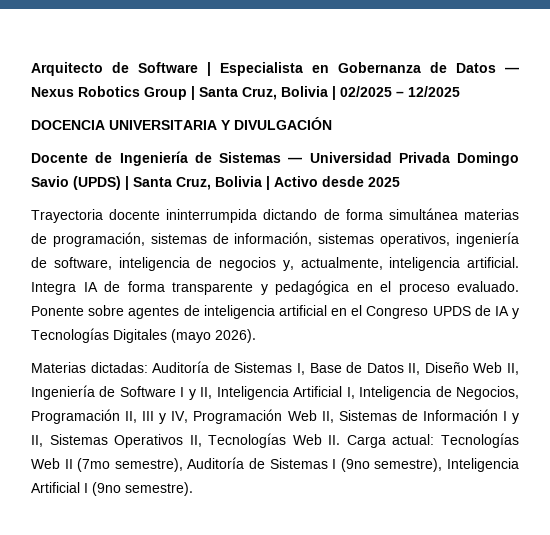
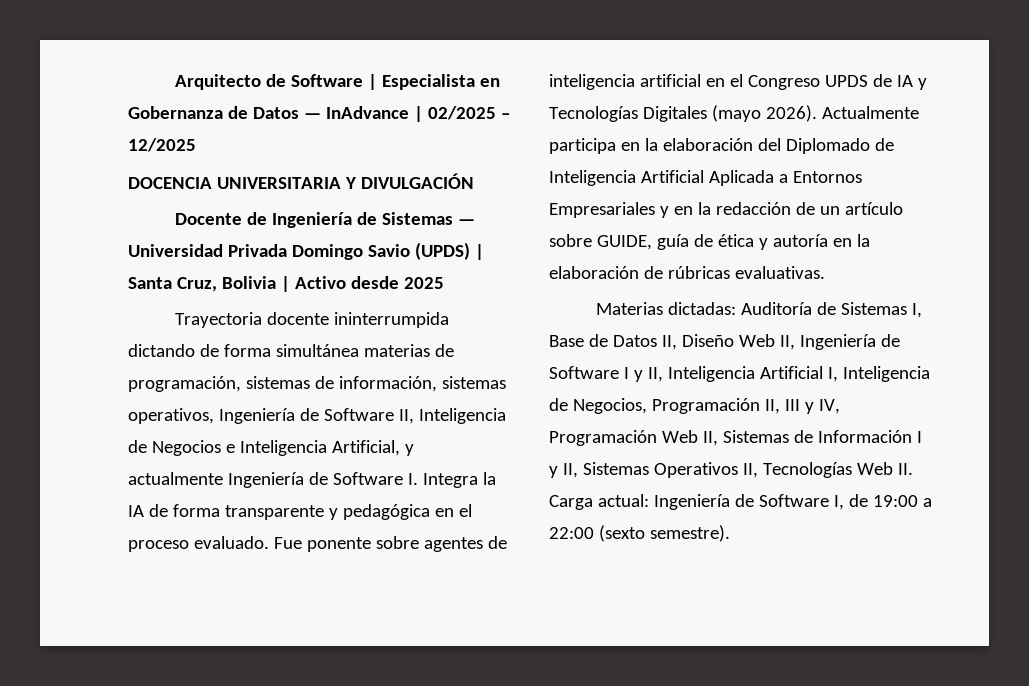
- Arquitecto de Software | Especialista en Gobernanza de Datos — Nexus Robotics Group | Santa Cruz, Bolivia | 02/2025 – 12/2025
+ Arquitecto de Software | Especialista en Gobernanza de Datos — InAdvance | 02/2025 – 12/2025
- Trayectoria docente ininterrumpida dictando de forma simultánea materias de programación, sistemas de información, sistemas operativos, ingeniería de software, inteligencia de negocios y, actualmente, inteligencia artificial. Integra IA de forma transparente y pedagógica en el proceso evaluado.
+ Trayectoria docente ininterrumpida dictando de forma simultánea materias de programación, sistemas de información, sistemas operativos, Ingeniería de Software II, Inteligencia de Negocios e Inteligencia Artificial, y actualmente Ingeniería de Software I. Integra la IA de forma transparente y pedagógica en el proceso evaluado.
- Ponente sobre agentes de inteligencia artificial en el Congreso UPDS de IA y Tecnologías Digitales (mayo 2026).
+ Fue ponente sobre agentes de inteligencia artificial en el Congreso UPDS de IA y Tecnologías Digitales (mayo 2026). Actualmente participa en la elaboración del Diplomado de Inteligencia Artificial Aplicada a Entornos Empresariales y en la redacción de un artículo sobre GUIDE, guía de ética y autoría en la elaboración de rúbricas evaluativas.
- Materias dictadas: Auditoría de Sistemas I, Base de Datos II, Diseño Web II, Ingeniería de Software I y II, Inteligencia Artificial I, Inteligencia de Negocios, Programación II, III y IV, Programación Web II, Sistemas de Información I y II, Sistemas Operativos II, Tecnologías Web II. Carga actual: Tecnologías Web II (7mo semestre), Auditoría de Sistemas I (9no semestre), Inteligencia Artificial I (9no semestre).
+ Materias dictadas: Auditoría de Sistemas I, Base de Datos II, Diseño Web II, Ingeniería de Software I y II, Inteligencia Artificial I, Inteligencia de Negocios, Programación II, III y IV, Programación Web II, Sistemas de Información I y II, Sistemas Operativos II, Tecnologías Web II. Carga actual: Ingeniería de Software I, de 19:00 a 22:00 (sexto semestre).

